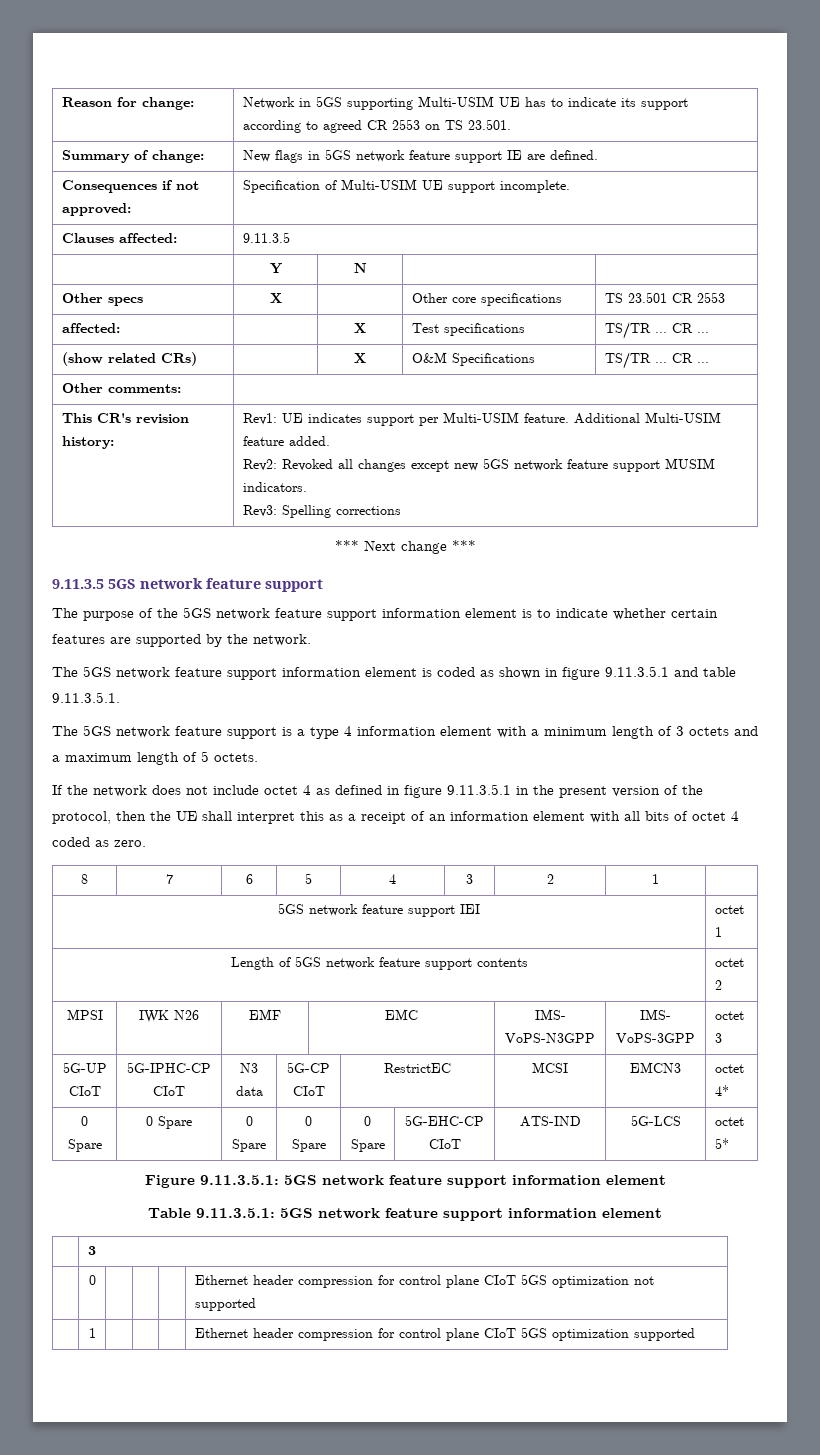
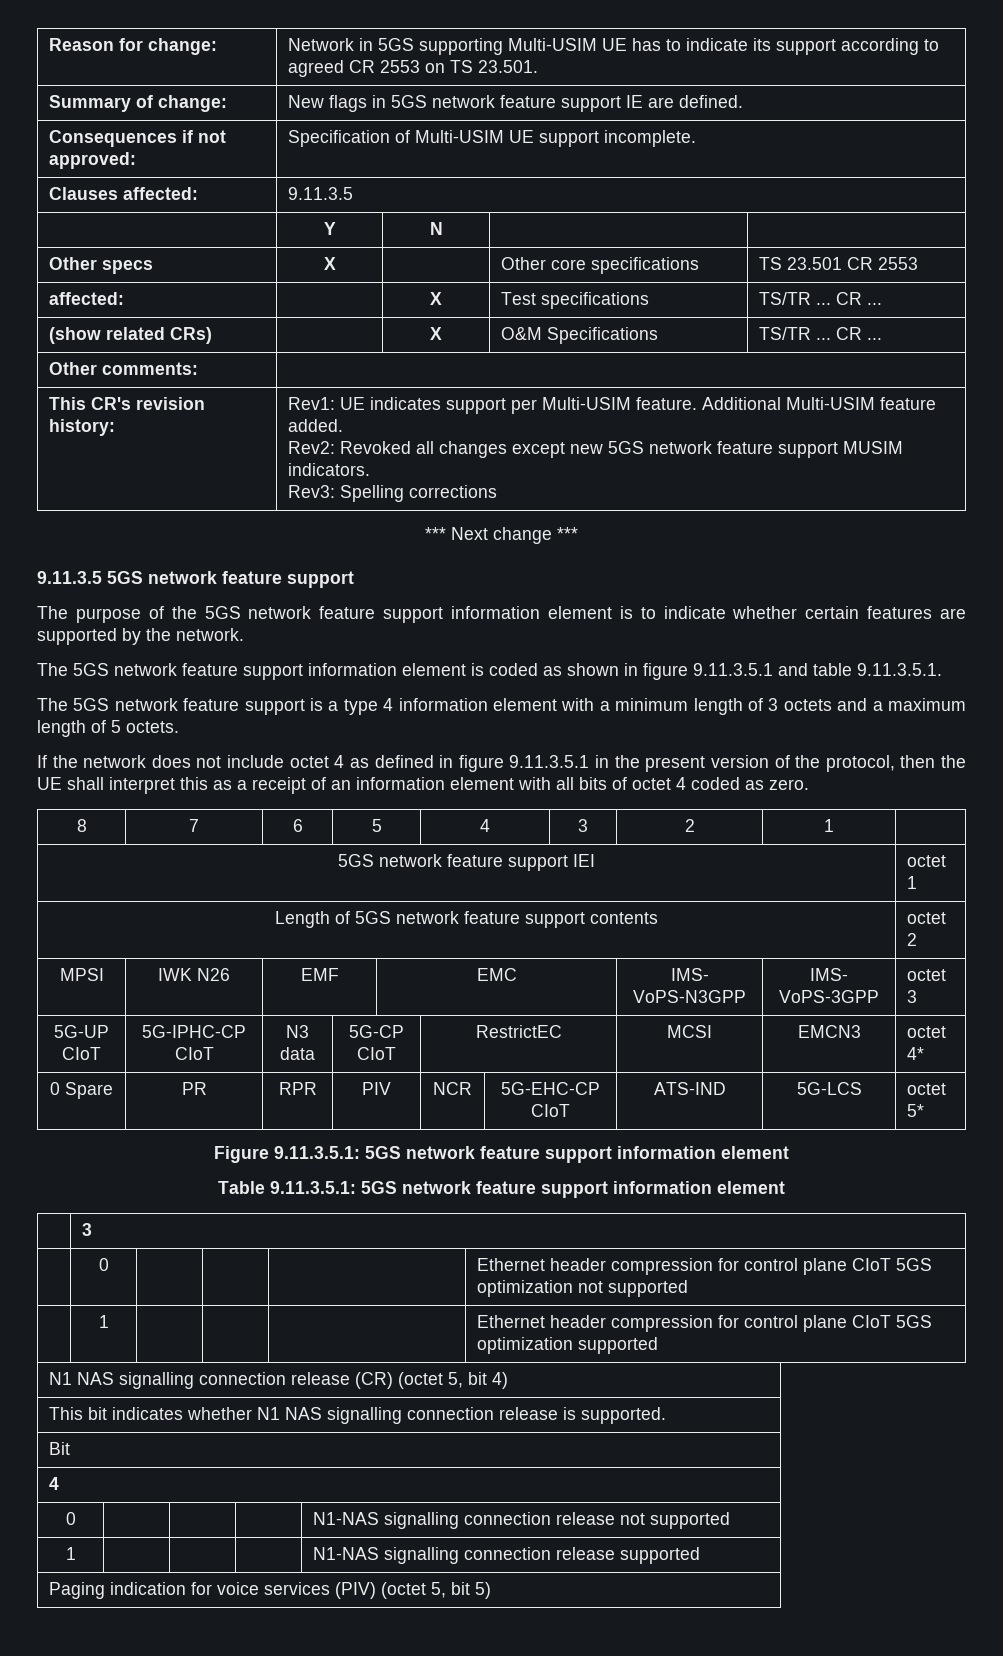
- 0 Spare | 0 Spare | 0 Spare | 0 Spare | 0 Spare | 5G-EHC-CP CIoT | ATS-IND | 5G-LCS | octet 5*
+ 0 Spare | PR | RPR | PIV | NCR | 5G-EHC-CP CIoT | ATS-IND | 5G-LCS | octet 5*
+ N1 NAS signalling connection release (CR) (octet 5, bit 4)
+ This bit indicates whether N1 NAS signalling connection release is supported.
+ Bit
+ 4
+ 0 | | | | N1-NAS signalling connection release not supported
+ 1 | | | | N1-NAS signalling connection release supported
+ Paging indication for voice services (PIV) (octet 5, bit 5)

